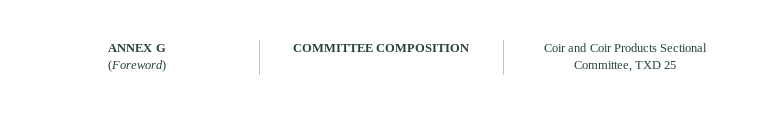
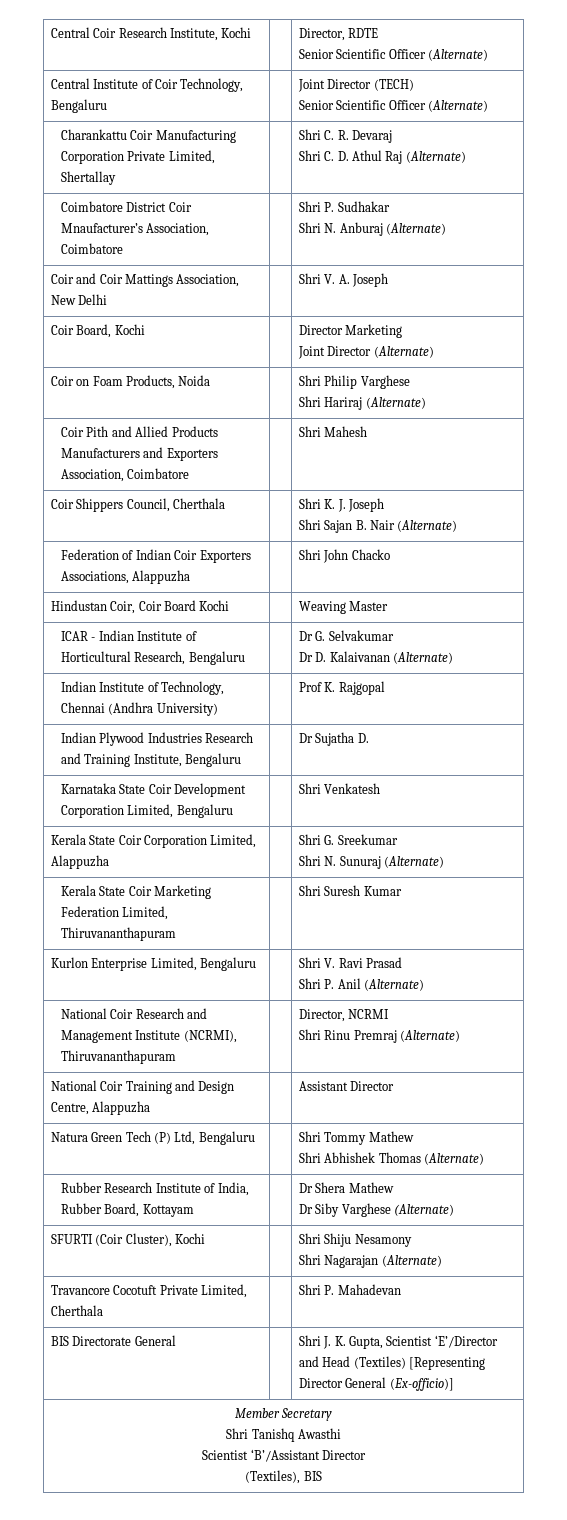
- ANNEX G
- (Foreword)
- COMMITTEE COMPOSITION
- Coir and Coir Products Sectional Committee, TXD 25
+ Central Coir Research Institute, Kochi | | Director, RDTE
+ Senior Scientific Officer (Alternate)
+ Central Institute of Coir Technology, Bengaluru | | Joint Director (TECH)
+ Senior Scientific Officer (Alternate)
+ Charankattu Coir Manufacturing Corporation Private Limited, Shertallay | | Shri C. R. Devaraj
+ Shri C. D. Athul Raj (Alternate)
+ Coimbatore District Coir Mnaufacturer’s Association, Coimbatore | | Shri P. Sudhakar
+ Shri N. Anburaj (Alternate)
+ Coir and Coir Mattings Association, New Delhi | | Shri V. A. Joseph
+ Coir Board, Kochi | | Director Marketing
+ Joint Director (Alternate)
+ Coir on Foam Products, Noida | | Shri Philip Varghese
+ Shri Hariraj (Alternate)
+ Coir Pith and Allied Products Manufacturers and Exporters Association, Coimbatore | | Shri Mahesh
+ Coir Shippers Council, Cherthala | | Shri K. J. Joseph
+ Shri Sajan B. Nair (Alternate)
+ Federation of Indian Coir Exporters Associations, Alappuzha | | Shri John Chacko
+ Hindustan Coir, Coir Board Kochi | | Weaving Master
+ ICAR - Indian Institute of Horticultural Research, Bengaluru | | Dr G. Selvakumar
+ Dr D. Kalaivanan (Alternate)
+ Indian Institute of Technology, Chennai (Andhra University) | | Prof K. Rajgopal
+ Indian Plywood Industries Research and Training Institute, Bengaluru | | Dr Sujatha D.
+ Karnataka State Coir Development Corporation Limited, Bengaluru | | Shri Venkatesh
+ Kerala State Coir Corporation Limited, Alappuzha | | Shri G. Sreekumar
+ Shri N. Sunuraj (Alternate)
+ Kerala State Coir Marketing Federation Limited, Thiruvananthapuram | | Shri Suresh Kumar
+ Kurlon Enterprise Limited, Bengaluru | | Shri V. Ravi Prasad
+ Shri P. Anil (Alternate)
+ National Coir Research and Management Institute (NCRMI), Thiruvananthapuram | | Director, NCRMI
+ Shri Rinu Premraj (Alternate)
+ National Coir Training and Design Centre, Alappuzha | | Assistant Director
+ Natura Green Tech (P) Ltd, Bengaluru | | Shri Tommy Mathew
+ Shri Abhishek Thomas (Alternate)
+ Rubber Research Institute of India, Rubber Board, Kottayam | | Dr Shera Mathew
+ Dr Siby Varghese (Alternate)
+ SFURTI (Coir Cluster), Kochi | | Shri Shiju Nesamony
+ Shri Nagarajan (Alternate)
+ Travancore Cocotuft Private Limited, Cherthala | | Shri P. Mahadevan
+ BIS Directorate General | | Shri J. K. Gupta, Scientist ‘E’/Director and Head (Textiles) [Representing Director General (Ex-officio)]
+ Member Secretary
+ Shri Tanishq Awasthi
+ Scientist ‘B’/Assistant Director
+ (Textiles), BIS

